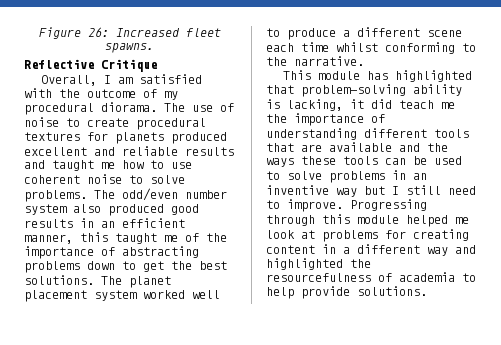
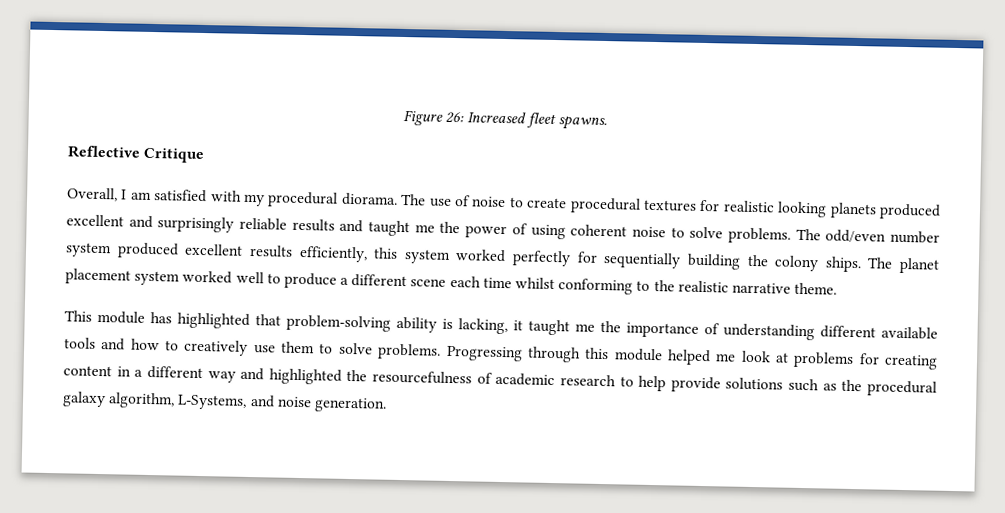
- Overall, I am satisfied with the outcome of my procedural diorama.
+ Overall, I am satisfied with my procedural diorama.
- The use of noise to create procedural textures for planets produced excellent and reliable results and taught me how to use coherent noise to solve problems.
+ The use of noise to create procedural textures for realistic looking planets produced excellent and surprisingly reliable results and taught me the power of using coherent noise to solve problems.
- The odd/even number system also produced good results in an efficient manner, this taught me of the importance of abstracting problems down to get the best solutions.
+ The odd/even number system produced excellent results efficiently, this system worked perfectly for sequentially building the colony ships.
- The planet placement system worked well to produce a different scene each time whilst conforming to the narrative.
+ The planet placement system worked well to produce a different scene each time whilst conforming to the realistic narrative theme.
- This module has highlighted that problem-solving ability is lacking, it did teach me the importance of understanding different tools that are available and the ways these tools can be used to solve problems in an inventive way but I still need to improve.
+ This module has highlighted that problem-solving ability is lacking, it taught me the importance of understanding different available tools and how to creatively use them to solve problems.
- Progressing through this module helped me look at problems for creating content in a different way and highlighted the resourcefulness of academia to help provide solutions.
+ Progressing through this module helped me look at problems for creating content in a different way and highlighted the resourcefulness of academic research to help provide solutions such as the procedural galaxy algorithm, L-Systems, and noise generation.

